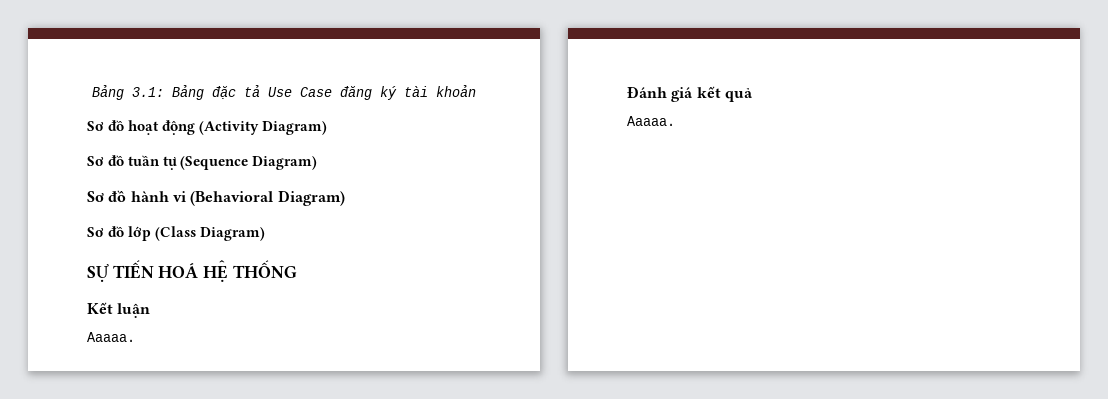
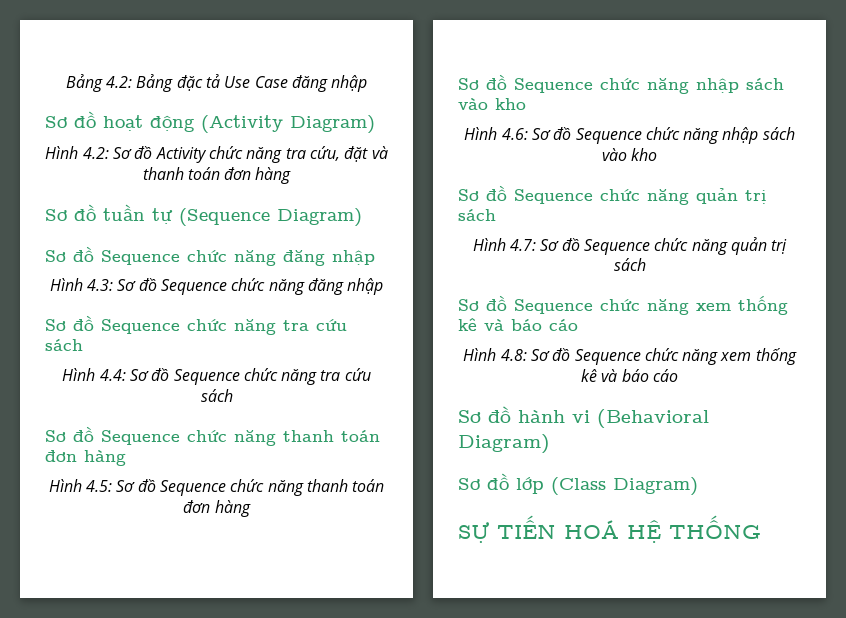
- Bảng 3.1: Bảng đặc tả Use Case đăng ký tài khoản
+ Bảng 4.2: Bảng đặc tả Use Case đăng nhập
+ Hình 4.2: Sơ đồ Activity chức năng tra cứu, đặt và thanh toán đơn hàng
  Sơ đồ tuần tự (Sequence Diagram)
+ Sơ đồ Sequence chức năng đăng nhập
+ Hình 4.3: Sơ đồ Sequence chức năng đăng nhập
+ Sơ đồ Sequence chức năng tra cứu sách
+ Hình 4.4: Sơ đồ Sequence chức năng tra cứu sách
+ Sơ đồ Sequence chức năng thanh toán đơn hàng
+ Hình 4.5: Sơ đồ Sequence chức năng thanh toán đơn hàng
+ Sơ đồ Sequence chức năng nhập sách vào kho
+ Hình 4.6: Sơ đồ Sequence chức năng nhập sách vào kho
+ Sơ đồ Sequence chức năng quản trị sách
+ Hình 4.7: Sơ đồ Sequence chức năng quản trị sách
+ Sơ đồ Sequence chức năng xem thống kê và báo cáo
+ Hình 4.8: Sơ đồ Sequence chức năng xem thống kê và báo cáo
- Kết luận
- Aaaaa.
- Đánh giá kết quả
- Aaaaa.

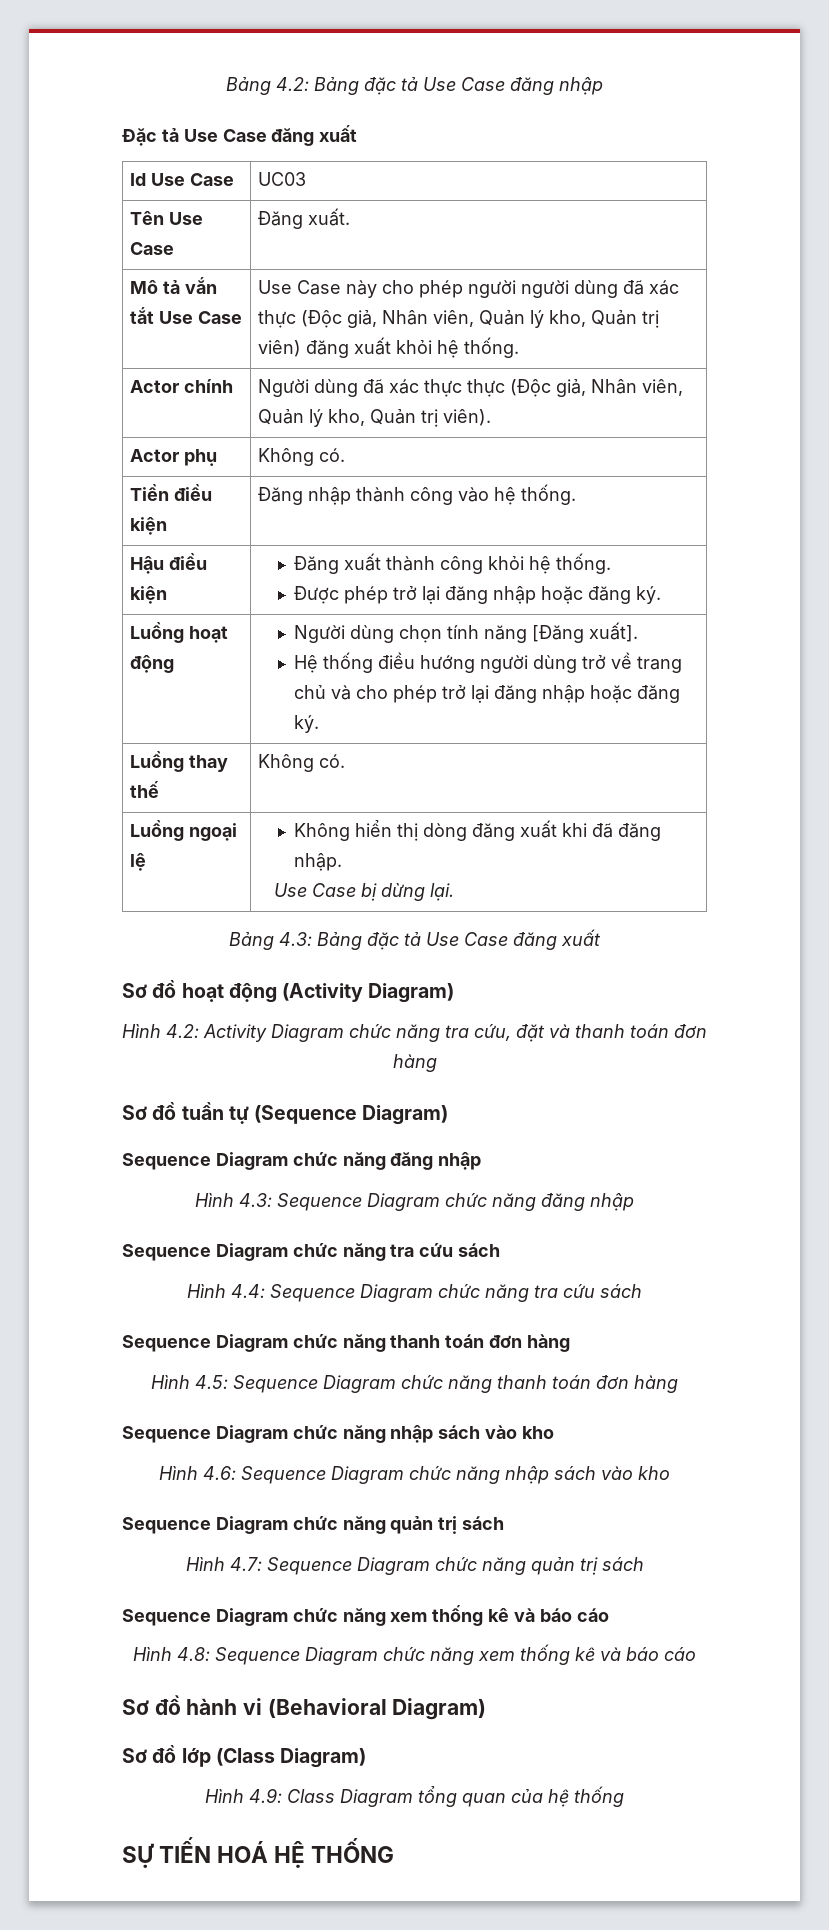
+ Đặc tả Use Case đăng xuất
+ Id Use Case | UC03
+ Tên Use Case | Đăng xuất.
+ Mô tả vắn tắt Use Case | Use Case này cho phép người người dùng đã xác thực (Độc giả, Nhân viên, Quản lý kho, Quản trị viên) đăng xuất khỏi hệ thống.
+ Actor chính | Người dùng đã xác thực thực (Độc giả, Nhân viên, Quản lý kho, Quản trị viên).
+ Actor phụ | Không có.
+ Tiền điều kiện | Đăng nhập thành công vào hệ thống.
+ Hậu điều kiện | Đăng xuất thành công khỏi hệ thống.
+ Được phép trở lại đăng nhập hoặc đăng ký.
+ Luồng hoạt động | Người dùng chọn tính năng [Đăng xuất].
+ Hệ thống điều hướng người dùng trở về trang chủ và cho phép trở lại đăng nhập hoặc đăng ký.
+ Luồng thay thế | Không có.
+ Luồng ngoại lệ | Không hiển thị dòng đăng xuất khi đã đăng nhập.
+ Use Case bị dừng lại.
+ Bảng 4.3: Bảng đặc tả Use Case đăng xuất
- Hình 4.2: Sơ đồ Activity chức năng tra cứu, đặt và thanh toán đơn hàng
+ Hình 4.2: Activity Diagram chức năng tra cứu, đặt và thanh toán đơn hàng
  Sơ đồ tuần tự (Sequence Diagram)
- Sơ đồ Sequence chức năng đăng nhập
+ Sequence Diagram chức năng đăng nhập
- Hình 4.3: Sơ đồ Sequence chức năng đăng nhập
- Sơ đồ Sequence chức năng tra cứu sách
+ Hình 4.3: Sequence Diagram chức năng đăng nhập
+ Sequence Diagram chức năng tra cứu sách
- Hình 4.4: Sơ đồ Sequence chức năng tra cứu sách
- Sơ đồ Sequence chức năng thanh toán đơn hàng
+ Hình 4.4: Sequence Diagram chức năng tra cứu sách
+ Sequence Diagram chức năng thanh toán đơn hàng
- Hình 4.5: Sơ đồ Sequence chức năng thanh toán đơn hàng
- Sơ đồ Sequence chức năng nhập sách vào kho
+ Hình 4.5: Sequence Diagram chức năng thanh toán đơn hàng
+ Sequence Diagram chức năng nhập sách vào kho
- Hình 4.6: Sơ đồ Sequence chức năng nhập sách vào kho
- Sơ đồ Sequence chức năng quản trị sách
+ Hình 4.6: Sequence Diagram chức năng nhập sách vào kho
+ Sequence Diagram chức năng quản trị sách
- Hình 4.7: Sơ đồ Sequence chức năng quản trị sách
- Sơ đồ Sequence chức năng xem thống kê và báo cáo
+ Hình 4.7: Sequence Diagram chức năng quản trị sách
+ Sequence Diagram chức năng xem thống kê và báo cáo
- Hình 4.8: Sơ đồ Sequence chức năng xem thống kê và báo cáo
+ Hình 4.8: Sequence Diagram chức năng xem thống kê và báo cáo
+ Hình 4.9: Class Diagram tổng quan của hệ thống

